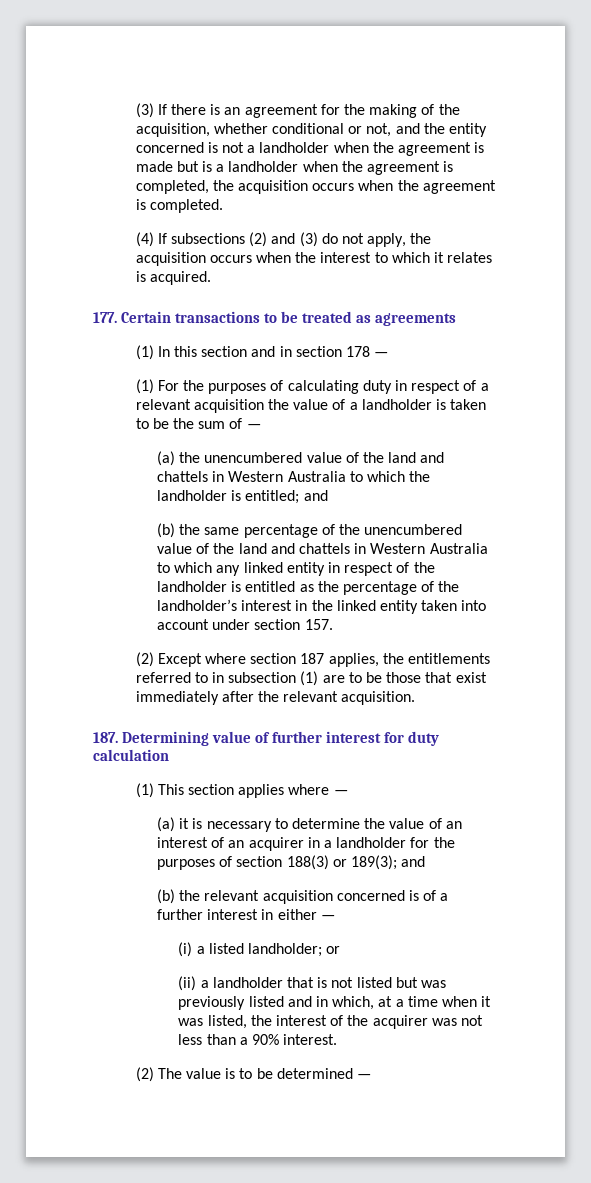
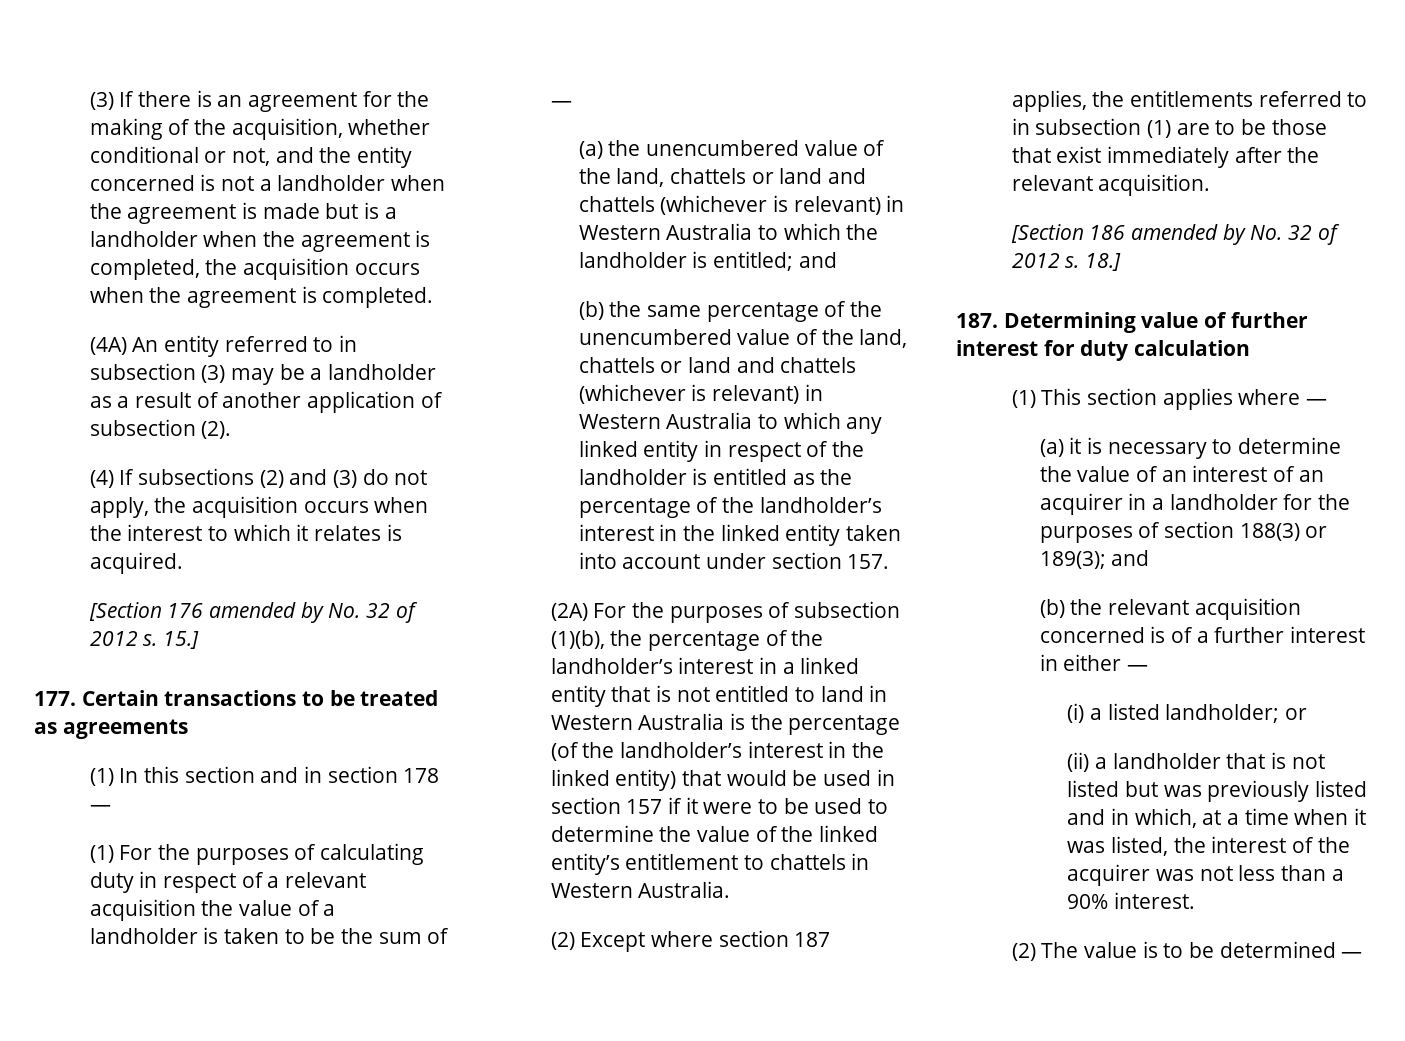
+ (4A) An entity referred to in subsection (3) may be a landholder as a result of another application of subsection (2).
+ [Section 176 amended by No. 32 of 2012 s. 15.]
- (a) the unencumbered value of the land and chattels in Western Australia to which the landholder is entitled; and
+ (a) the unencumbered value of the land, chattels or land and chattels (whichever is relevant) in Western Australia to which the landholder is entitled; and
- (b) the same percentage of the unencumbered value of the land and chattels in Western Australia to which any linked entity in respect of the landholder is entitled as the percentage of the landholder’s interest in the linked entity taken into account under section 157.
+ (b) the same percentage of the unencumbered value of the land, chattels or land and chattels (whichever is relevant) in Western Australia to which any linked entity in respect of the landholder is entitled as the percentage of the landholder’s interest in the linked entity taken into account under section 157.
+ (2A) For the purposes of subsection (1)(b), the percentage of the landholder’s interest in a linked entity that is not entitled to land in Western Australia is the percentage (of the landholder’s interest in the linked entity) that would be used in section 157 if it were to be used to determine the value of the linked entity’s entitlement to chattels in Western Australia.
+ [Section 186 amended by No. 32 of 2012 s. 18.]

